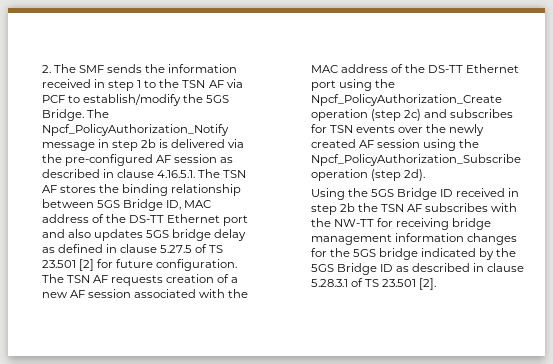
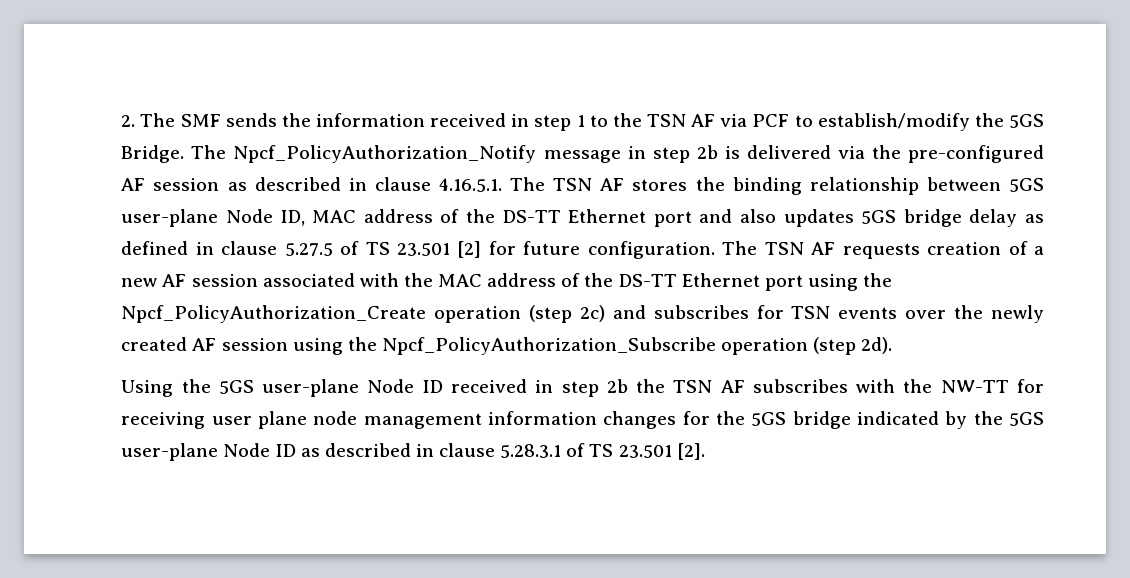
- The Npcf_PolicyAuthorization_Notify message in step 2b is delivered via the pre-configured AF session as described in clause 4.16.5.1. The TSN AF stores the binding relationship between 5GS Bridge ID, MAC address of the DS-TT Ethernet port and also updates 5GS bridge delay as defined in clause 5.27.5 of TS 23.501 [2] for future configuration.
+ The Npcf_PolicyAuthorization_Notify message in step 2b is delivered via the pre-configured AF session as described in clause 4.16.5.1. The TSN AF stores the binding relationship between 5GS user-plane Node ID, MAC address of the DS-TT Ethernet port and also updates 5GS bridge delay as defined in clause 5.27.5 of TS 23.501 [2] for future configuration.
- Using the 5GS Bridge ID received in step 2b the TSN AF subscribes with the NW-TT for receiving bridge management information changes for the 5GS bridge indicated by the 5GS Bridge ID as described in clause 5.28.3.1 of TS 23.501 [2].
+ Using the 5GS user-plane Node ID received in step 2b the TSN AF subscribes with the NW-TT for receiving user plane node management information changes for the 5GS bridge indicated by the 5GS user-plane Node ID as described in clause 5.28.3.1 of TS 23.501 [2].

